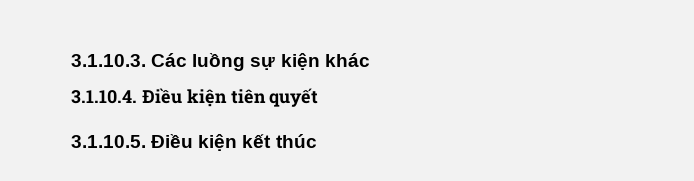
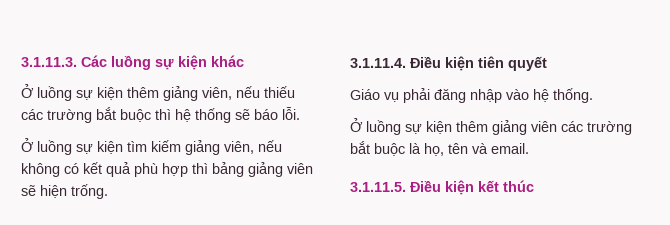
- 3.1.10.3. Các luồng sự kiện khác
+ 3.1.11.3. Các luồng sự kiện khác
- 3.1.10.4. Điều kiện tiên quyết
- 3.1.10.5. Điều kiện kết thúc
+ Ở luồng sự kiện thêm giảng viên, nếu thiếu các trường bắt buộc thì hệ thống sẽ báo lỗi.
+ Ở luồng sự kiện tìm kiếm giảng viên, nếu không có kết quả phù hợp thì bảng giảng viên sẽ hiện trống.
+ 3.1.11.4. Điều kiện tiên quyết
+ Giáo vụ phải đăng nhập vào hệ thống.
+ Ở luồng sự kiện thêm giảng viên các trường bắt buộc là họ, tên và email.
+ 3.1.11.5. Điều kiện kết thúc

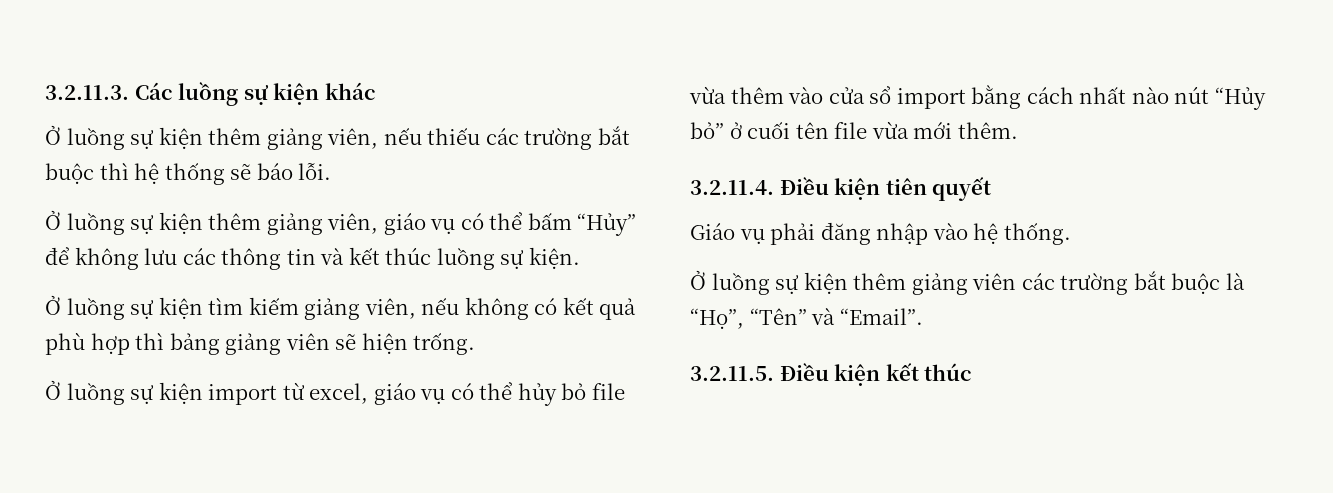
- 3.1.11.3. Các luồng sự kiện khác
+ 3.2.11.3. Các luồng sự kiện khác
+ Ở luồng sự kiện thêm giảng viên, giáo vụ có thể bấm “Hủy” để không lưu các thông tin và kết thúc luồng sự kiện.
- 3.1.11.4. Điều kiện tiên quyết
+ Ở luồng sự kiện import từ excel, giáo vụ có thể hủy bỏ file vừa thêm vào cửa sổ import bằng cách nhất nào nút “Hủy bỏ” ở cuối tên file vừa mới thêm.
+ 3.2.11.4. Điều kiện tiên quyết
- Ở luồng sự kiện thêm giảng viên các trường bắt buộc là họ, tên và email.
- 3.1.11.5. Điều kiện kết thúc
+ Ở luồng sự kiện thêm giảng viên các trường bắt buộc là “Họ”, “Tên” và “Email”.
+ 3.2.11.5. Điều kiện kết thúc

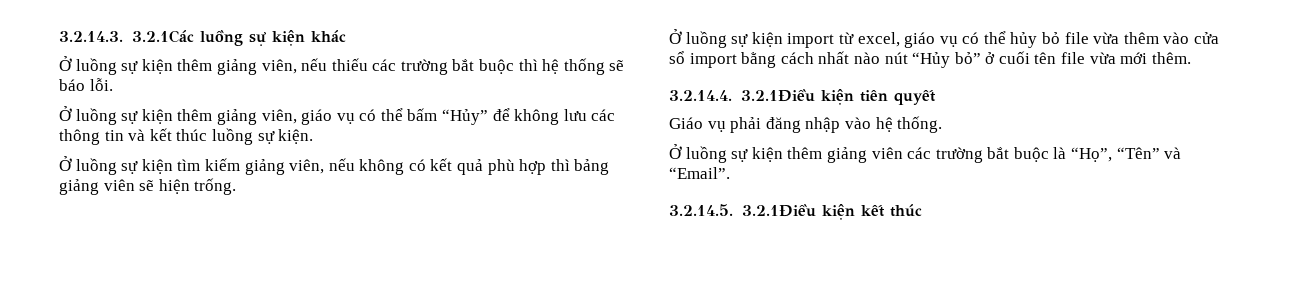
- 3.2.11.3. Các luồng sự kiện khác
+ 3.2.14.3. 3.2.1Các luồng sự kiện khác
- 3.2.11.4. Điều kiện tiên quyết
+ 3.2.14.4. 3.2.1Điều kiện tiên quyết
- 3.2.11.5. Điều kiện kết thúc
+ 3.2.14.5. 3.2.1Điều kiện kết thúc

